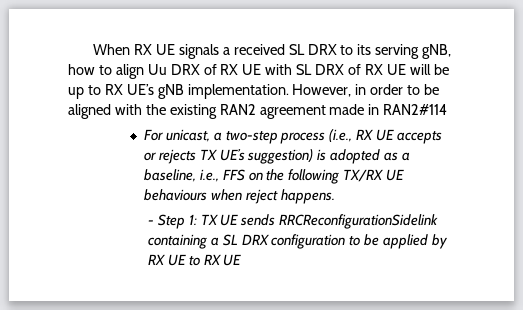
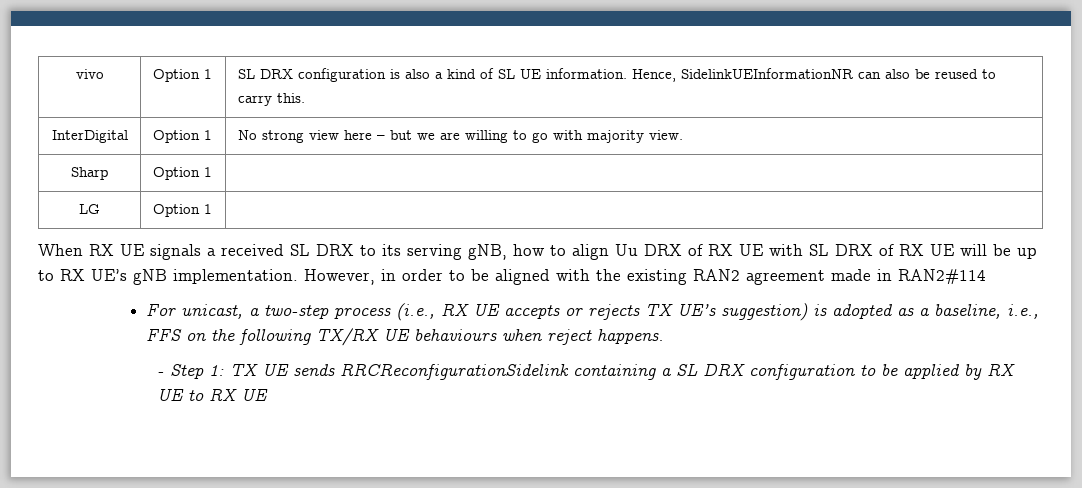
+ vivo | Option 1 | SL DRX configuration is also a kind of SL UE information. Hence, SidelinkUEInformationNR can also be reused to carry this.
+ InterDigital | Option 1 | No strong view here – but we are willing to go with majority view.
+ Sharp | Option 1 |
+ LG | Option 1 |

